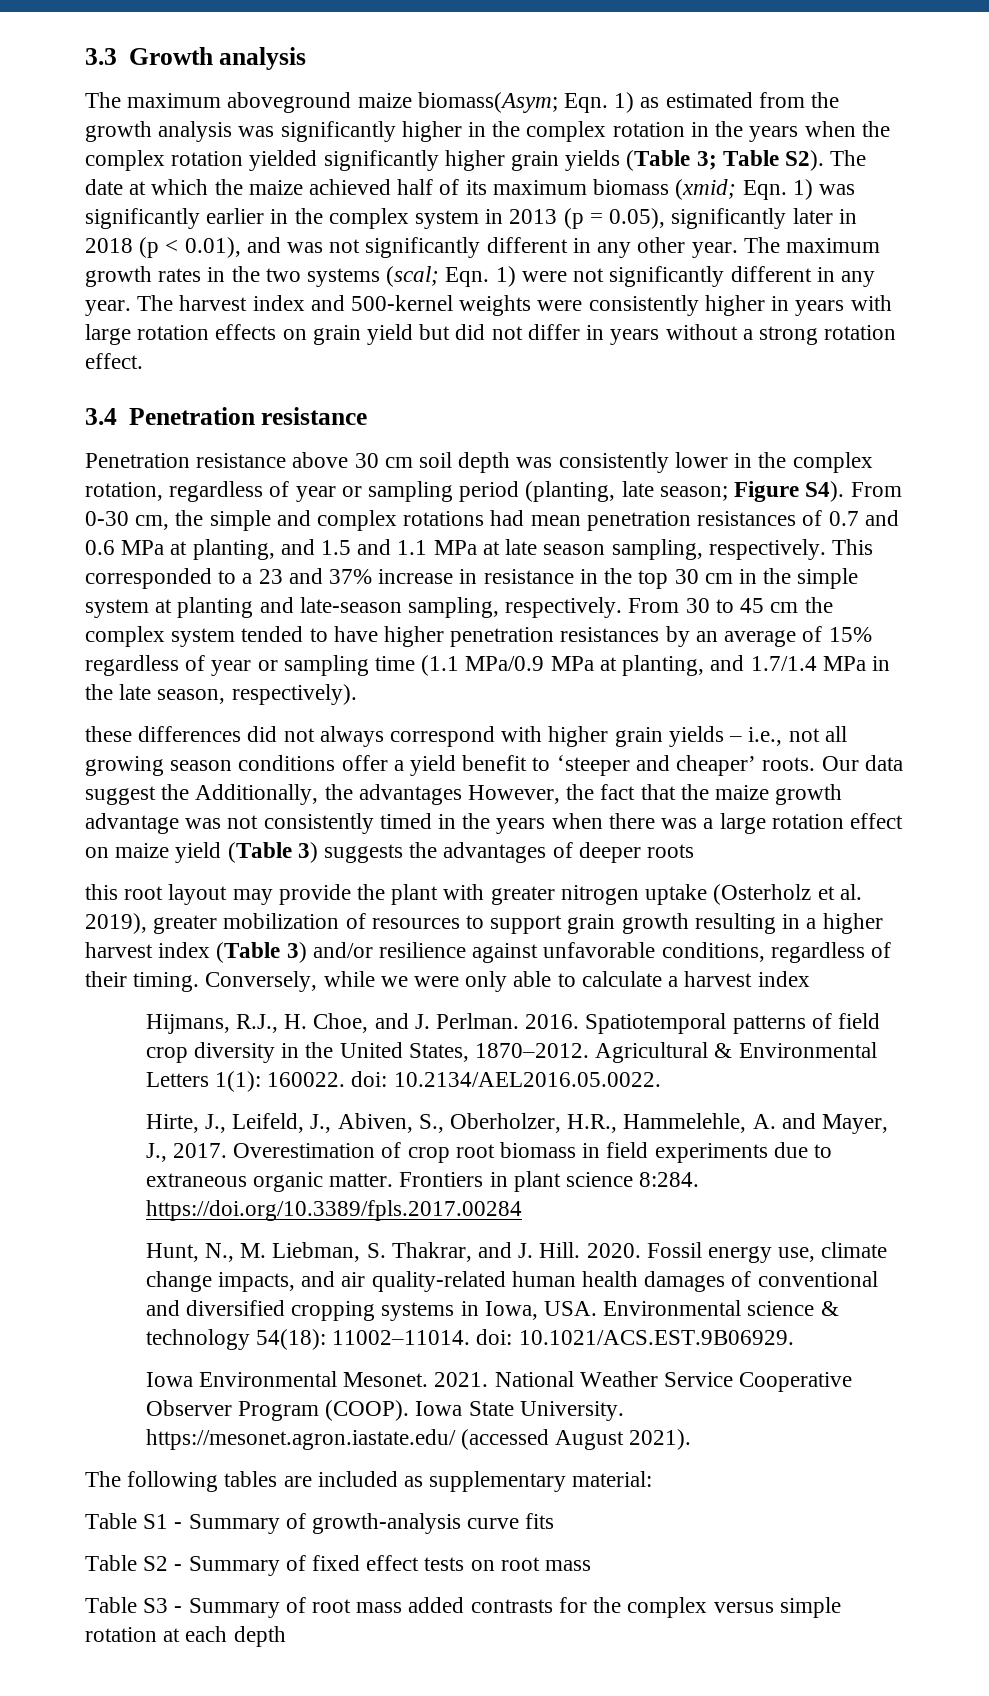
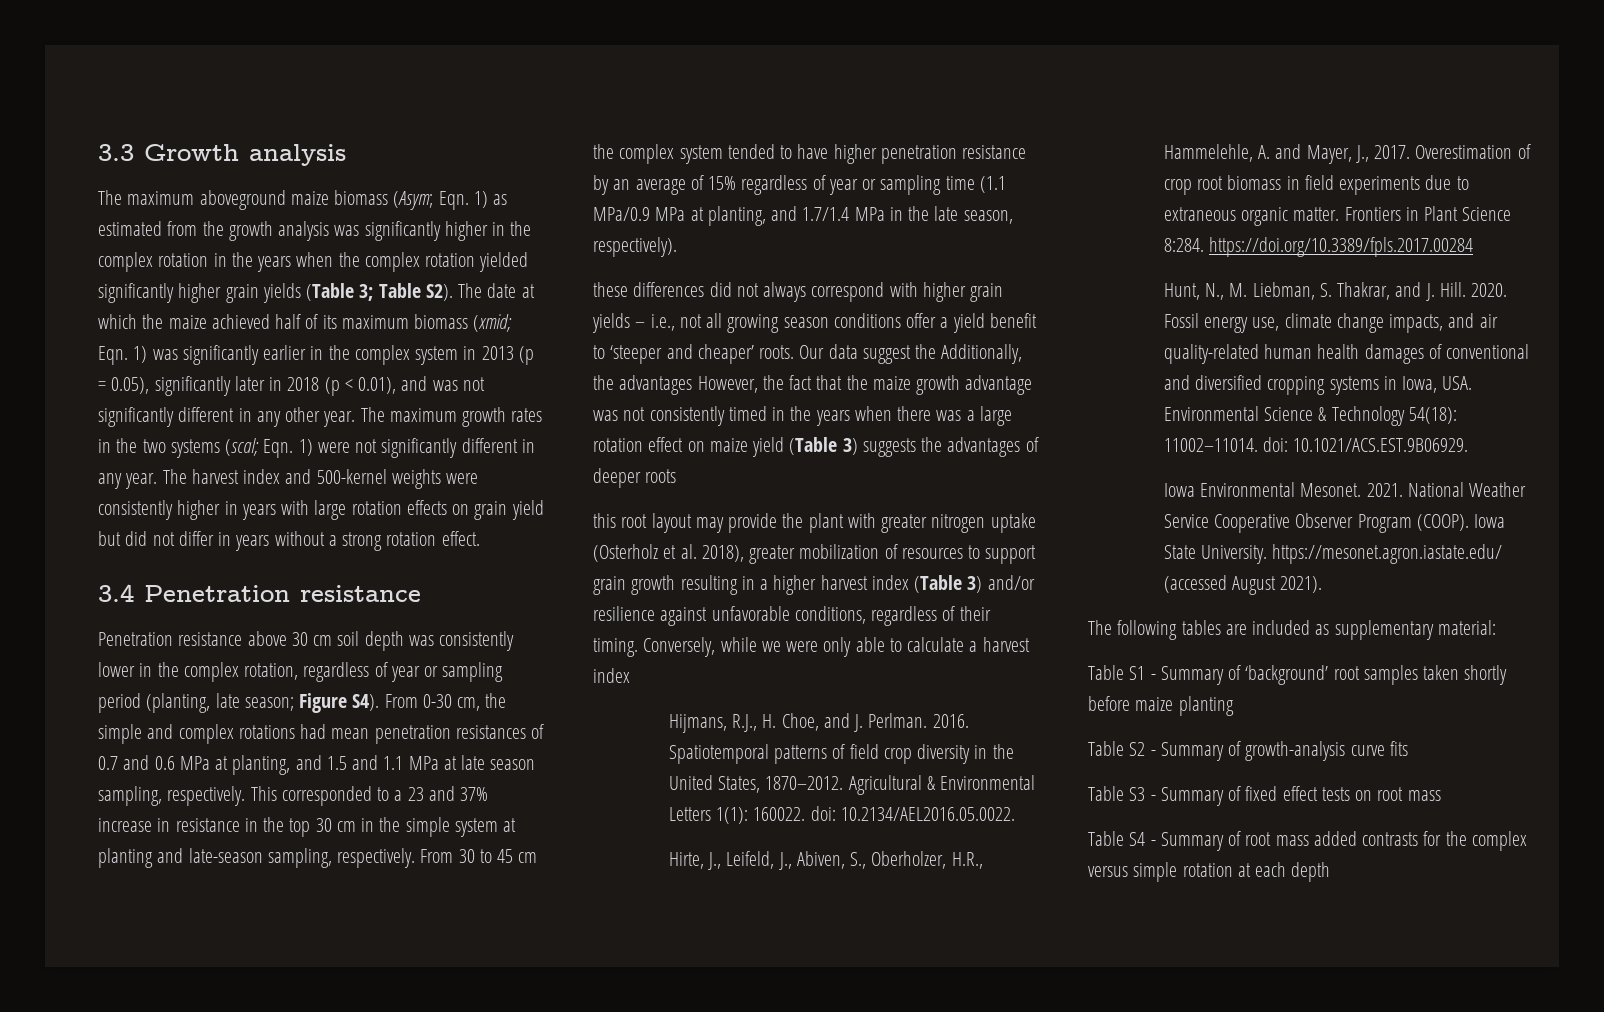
- The maximum aboveground maize biomass(Asym;
+ The maximum aboveground maize biomass (Asym;
- From 30 to 45 cm the complex system tended to have higher penetration resistances by an average of 15% regardless of year or sampling time (1.1 MPa/0.9 MPa at planting, and 1.7/1.4 MPa in the late season, respectively).
+ From 30 to 45 cm the complex system tended to have higher penetration resistance by an average of 15% regardless of year or sampling time (1.1 MPa/0.9 MPa at planting, and 1.7/1.4 MPa in the late season, respectively).
- this root layout may provide the plant with greater nitrogen uptake (Osterholz et al. 2019), greater mobilization of resources to support grain growth resulting in a higher harvest index (Table 3) and/or resilience against unfavorable conditions, regardless of their timing.
+ this root layout may provide the plant with greater nitrogen uptake (Osterholz et al. 2018), greater mobilization of resources to support grain growth resulting in a higher harvest index (Table 3) and/or resilience against unfavorable conditions, regardless of their timing.
- Frontiers in plant science 8:284. https://doi.org/10.3389/fpls.2017.00284
+ Frontiers in Plant Science 8:284. https://doi.org/10.3389/fpls.2017.00284
- Fossil energy use, climate change impacts, and air quality-related human health damages of conventional and diversified cropping systems in Iowa, USA. Environmental science & technology 54(18): 11002–11014. doi: 10.1021/ACS.EST.9B06929.
+ Fossil energy use, climate change impacts, and air quality-related human health damages of conventional and diversified cropping systems in Iowa, USA. Environmental Science & Technology 54(18): 11002–11014. doi: 10.1021/ACS.EST.9B06929.
- Table S1 - Summary of growth-analysis curve fits
+ Table S1 - Summary of ‘background’ root samples taken shortly before maize planting
+ Table S2 - Summary of growth-analysis curve fits
- Table S2 - Summary of fixed effect tests on root mass
+ Table S3 - Summary of fixed effect tests on root mass
- Table S3 - Summary of root mass added contrasts for the complex versus simple rotation at each depth
+ Table S4 - Summary of root mass added contrasts for the complex versus simple rotation at each depth

